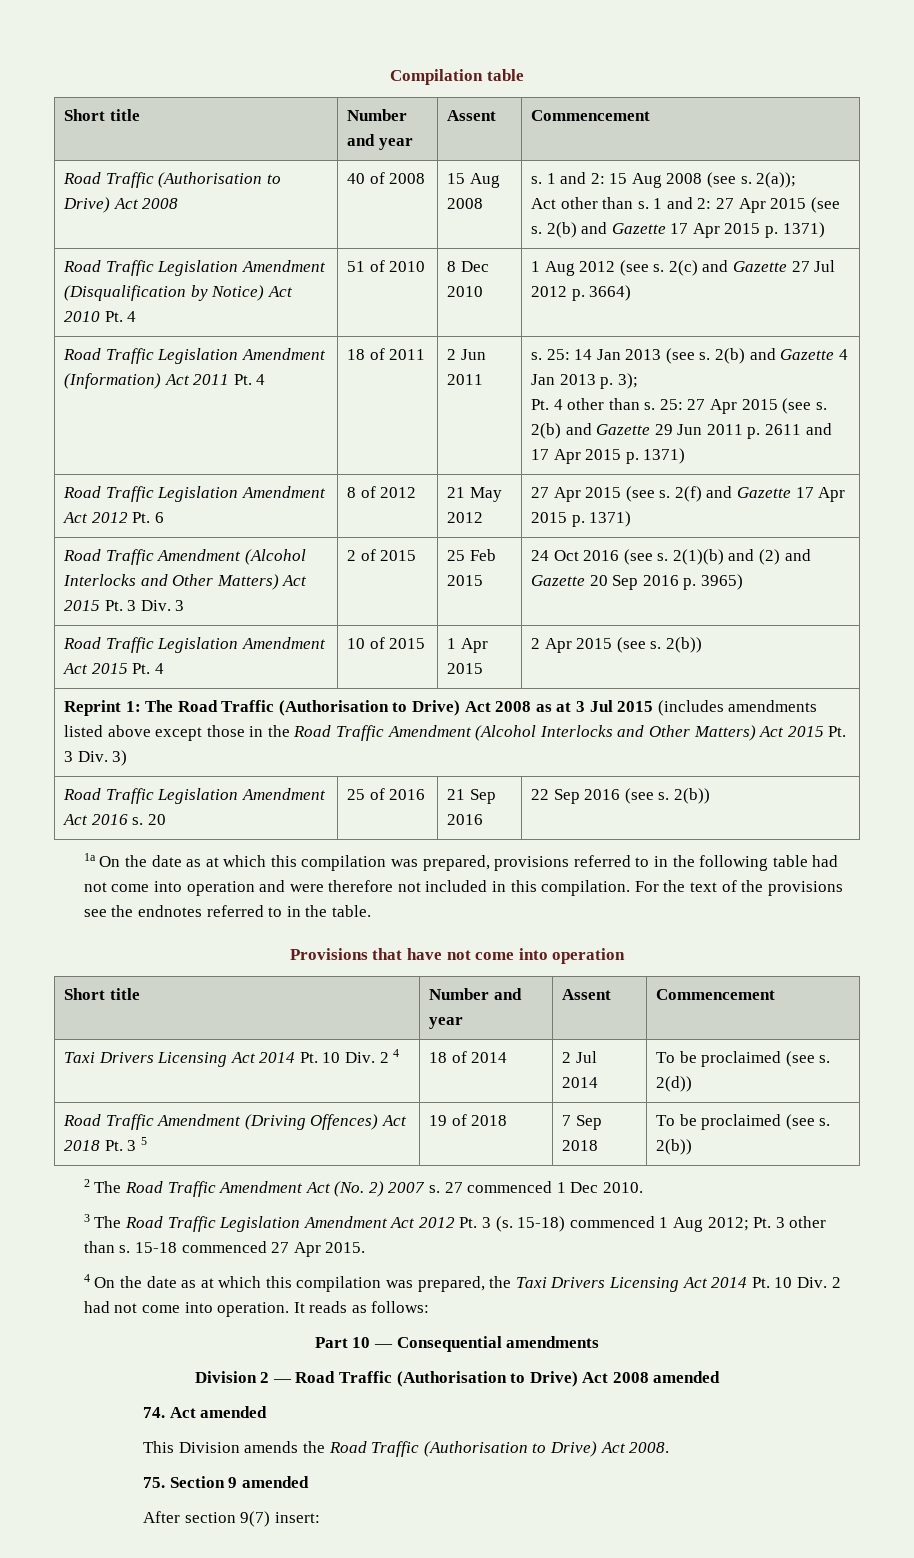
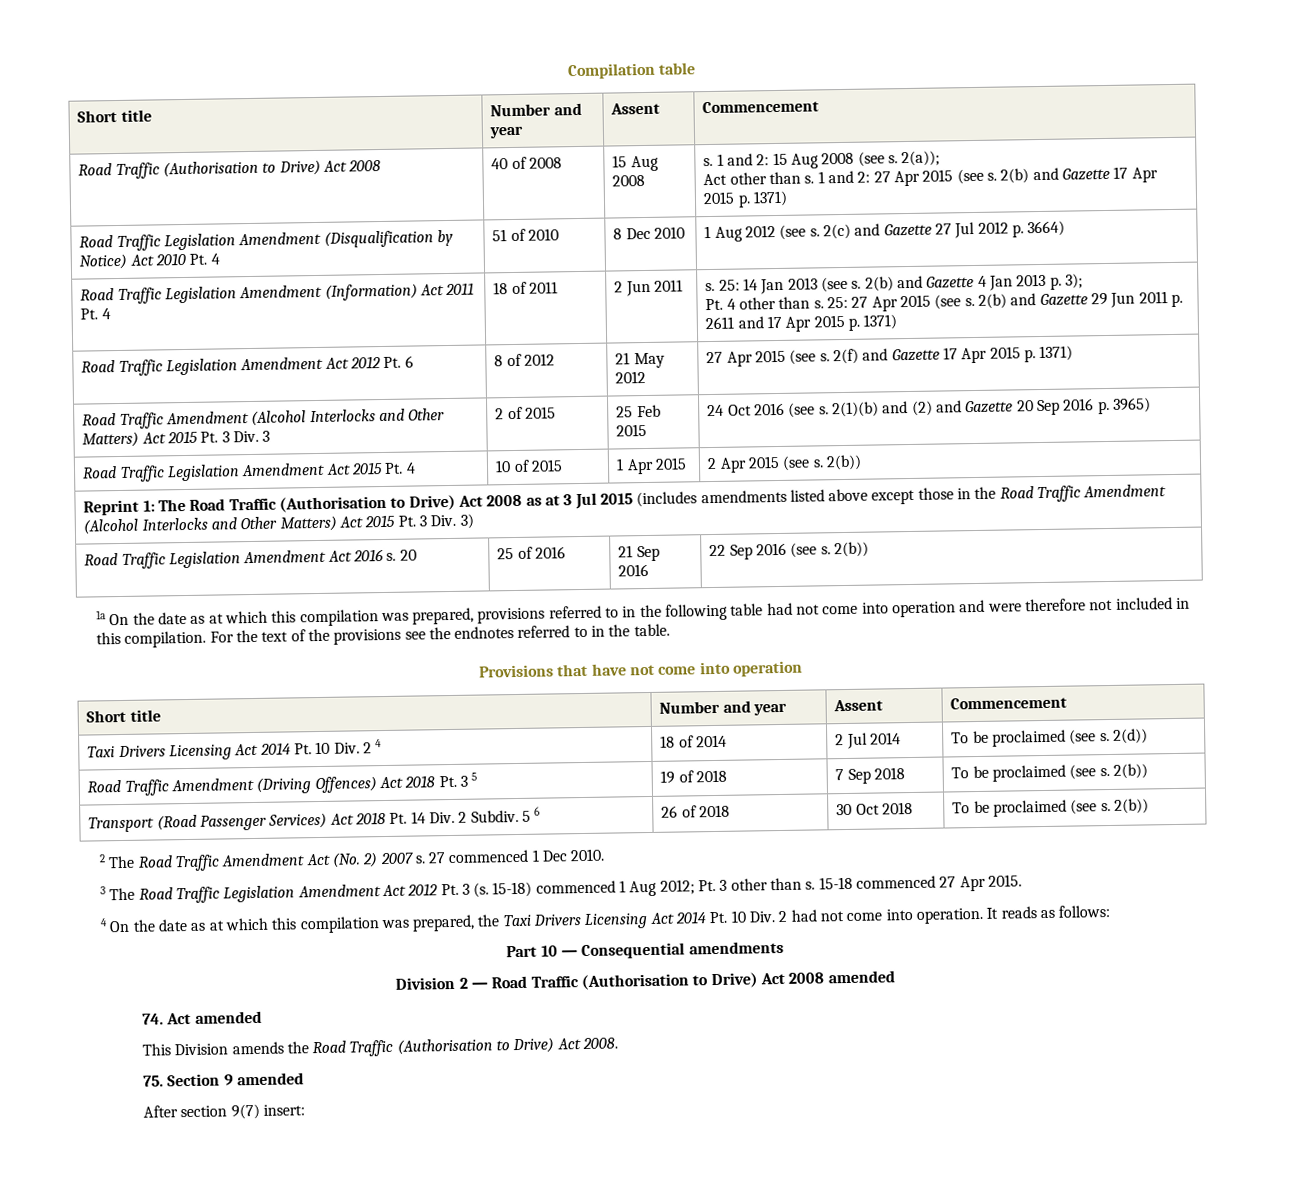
+ Transport (Road Passenger Services) Act 2018 Pt. 14 Div. 2 Subdiv. 5 6 | 26 of 2018 | 30 Oct 2018 | To be proclaimed (see s. 2(b))

